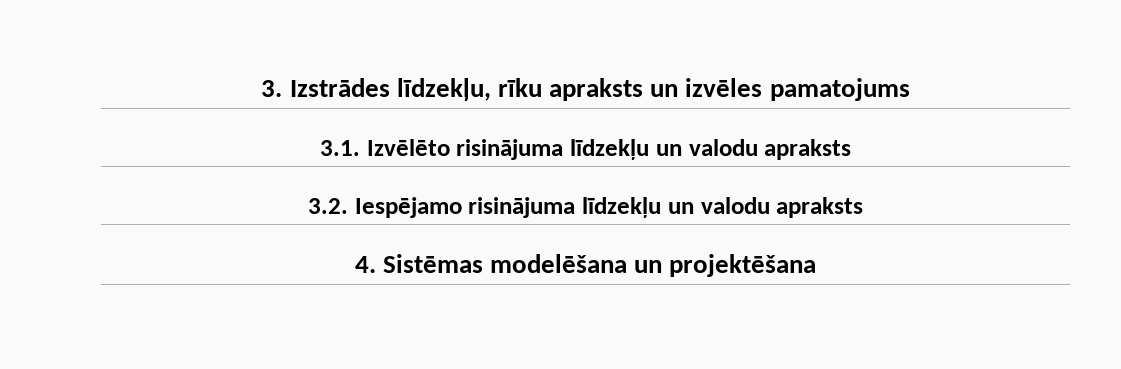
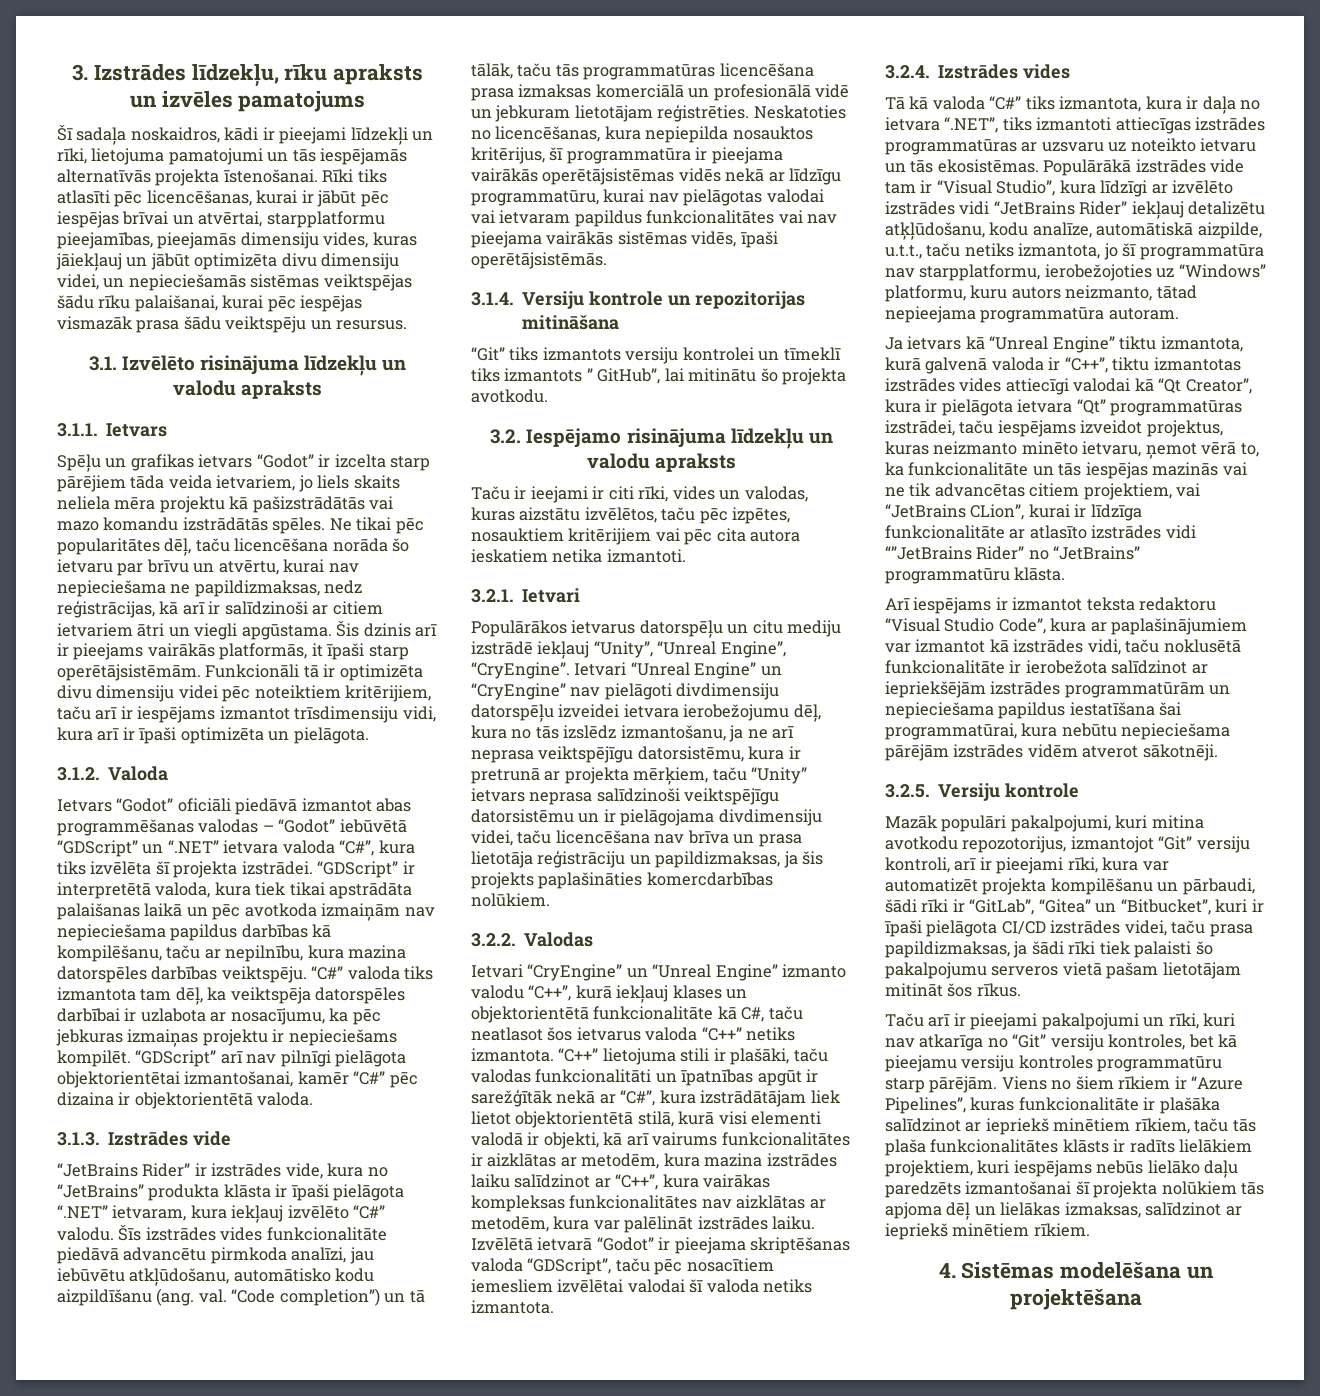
+ Šī sadaļa noskaidros, kādi ir pieejami līdzekļi un rīki, lietojuma pamatojumi un tās iespējamās alternatīvās projekta īstenošanai. Rīki tiks atlasīti pēc licencēšanas, kurai ir jābūt pēc iespējas brīvai un atvērtai, starpplatformu pieejamības, pieejamās dimensiju vides, kuras jāiekļauj un jābūt optimizēta divu dimensiju videi, un nepieciešamās sistēmas veiktspējas šādu rīku palaišanai, kurai pēc iespējas vismazāk prasa šādu veiktspēju un resursus.
+ 3.1.1. Ietvars
+ Spēļu un grafikas ietvars “Godot” ir izcelta starp pārējiem tāda veida ietvariem, jo liels skaits neliela mēra projektu kā pašizstrādātās vai mazo komandu izstrādātās spēles. Ne tikai pēc popularitātes dēļ, taču licencēšana norāda šo ietvaru par brīvu un atvērtu, kurai nav nepieciešama ne papildizmaksas, nedz reģistrācijas, kā arī ir salīdzinoši ar citiem ietvariem ātri un viegli apgūstama. Šis dzinis arī ir pieejams vairākās platformās, it īpaši starp operētājsistēmām. Funkcionāli tā ir optimizēta divu dimensiju videi pēc noteiktiem kritērijiem, taču arī ir iespējams izmantot trīsdimensiju vidi, kura arī ir īpaši optimizēta un pielāgota.
+ 3.1.2. Valoda
+ Ietvars “Godot” oficiāli piedāvā izmantot abas programmēšanas valodas – “Godot” iebūvētā “GDScript” un “.NET” ietvara valoda “C#”, kura tiks izvēlēta šī projekta izstrādei. “GDScript” ir interpretētā valoda, kura tiek tikai apstrādāta palaišanas laikā un pēc avotkoda izmaiņām nav nepieciešama papildus darbības kā kompilēšanu, taču ar nepilnību, kura mazina datorspēles darbības veiktspēju. “C#” valoda tiks izmantota tam dēļ, ka veiktspēja datorspēles darbībai ir uzlabota ar nosacījumu, ka pēc jebkuras izmaiņas projektu ir nepieciešams kompilēt. “GDScript” arī nav pilnīgi pielāgota objektorientētai izmantošanai, kamēr “C#” pēc dizaina ir objektorientētā valoda.
+ 3.1.3. Izstrādes vide
+ “JetBrains Rider” ir izstrādes vide, kura no “JetBrains” produkta klāsta ir īpaši pielāgota “.NET” ietvaram, kura iekļauj izvēlēto “C#” valodu. Šīs izstrādes vides funkcionalitāte piedāvā advancētu pirmkoda analīzi, jau iebūvētu atkļūdošanu, automātisko kodu aizpildīšanu (ang. val. “Code completion”) un tā tālāk, taču tās programmatūras licencēšana prasa izmaksas komerciālā un profesionālā vidē un jebkuram lietotājam reģistrēties. Neskatoties no licencēšanas, kura nepiepilda nosauktos kritērijus, šī programmatūra ir pieejama vairākās operētājsistēmas vidēs nekā ar līdzīgu programmatūru, kurai nav pielāgotas valodai vai ietvaram papildus funkcionalitātes vai nav pieejama vairākās sistēmas vidēs, īpaši operētājsistēmās.
+ 3.1.4. Versiju kontrole un repozitorijas mitināšana
+ “Git” tiks izmantots versiju kontrolei un tīmeklī tiks izmantots ” GitHub”, lai mitinātu šo projekta avotkodu.
+ Taču ir ieejami ir citi rīki, vides un valodas, kuras aizstātu izvēlētos, taču pēc izpētes, nosauktiem kritērijiem vai pēc cita autora ieskatiem netika izmantoti.
+ 3.2.1. Ietvari
+ Populārākos ietvarus datorspēļu un citu mediju izstrādē iekļauj “Unity”, “Unreal Engine”, “CryEngine”. Ietvari “Unreal Engine” un “CryEngine” nav pielāgoti divdimensiju datorspēļu izveidei ietvara ierobežojumu dēļ, kura no tās izslēdz izmantošanu, ja ne arī neprasa veiktspējīgu datorsistēmu, kura ir pretrunā ar projekta mērķiem, taču “Unity” ietvars neprasa salīdzinoši veiktspējīgu datorsistēmu un ir pielāgojama divdimensiju videi, taču licencēšana nav brīva un prasa lietotāja reģistrāciju un papildizmaksas, ja šis projekts paplašināties komercdarbības nolūkiem.
+ 3.2.2. Valodas
+ Ietvari “CryEngine” un “Unreal Engine” izmanto valodu “C++”, kurā iekļauj klases un objektorientētā funkcionalitāte kā C#, taču neatlasot šos ietvarus valoda “C++” netiks izmantota. “C++” lietojuma stili ir plašāki, taču valodas funkcionalitāti un īpatnības apgūt ir sarežģītāk nekā ar “C#”, kura izstrādātājam liek lietot objektorientētā stilā, kurā visi elementi valodā ir objekti, kā arī vairums funkcionalitātes ir aizklātas ar metodēm, kura mazina izstrādes laiku salīdzinot ar “C++”, kura vairākas kompleksas funkcionalitātes nav aizklātas ar metodēm, kura var palēlināt izstrādes laiku. Izvēlētā ietvarā “Godot” ir pieejama skriptēšanas valoda “GDScript”, taču pēc nosacītiem iemesliem izvēlētai valodai šī valoda netiks izmantota.
+ 3.2.4. Izstrādes vides
+ Tā kā valoda “C#” tiks izmantota, kura ir daļa no ietvara “.NET”, tiks izmantoti attiecīgas izstrādes programmatūras ar uzsvaru uz noteikto ietvaru un tās ekosistēmas. Populārākā izstrādes vide tam ir “Visual Studio”, kura līdzīgi ar izvēlēto izstrādes vidi “JetBrains Rider” iekļauj detalizētu atķļūdošanu, kodu analīze, automātiskā aizpilde, u.t.t., taču netiks izmantota, jo šī programmatūra nav starpplatformu, ierobežojoties uz “Windows” platformu, kuru autors neizmanto, tātad nepieejama programmatūra autoram.
+ Ja ietvars kā “Unreal Engine” tiktu izmantota, kurā galvenā valoda ir “C++”, tiktu izmantotas izstrādes vides attiecīgi valodai kā “Qt Creator”, kura ir pielāgota ietvara “Qt” programmatūras izstrādei, taču iespējams izveidot projektus, kuras neizmanto minēto ietvaru, ņemot vērā to, ka funkcionalitāte un tās iespējas mazinās vai ne tik advancētas citiem projektiem, vai “JetBrains CLion”, kurai ir līdzīga funkcionalitāte ar atlasīto izstrādes vidi “”JetBrains Rider” no “JetBrains” programmatūru klāsta.
+ Arī iespējams ir izmantot teksta redaktoru “Visual Studio Code”, kura ar paplašinājumiem var izmantot kā izstrādes vidi, taču noklusētā funkcionalitāte ir ierobežota salīdzinot ar iepriekšējām izstrādes programmatūrām un nepieciešama papildus iestatīšana šai programmatūrai, kura nebūtu nepieciešama pārējām izstrādes vidēm atverot sākotnēji.
+ 3.2.5. Versiju kontrole
+ Mazāk populāri pakalpojumi, kuri mitina avotkodu repozotorijus, izmantojot “Git” versiju kontroli, arī ir pieejami rīki, kura var automatizēt projekta kompilēšanu un pārbaudi, šādi rīki ir “GitLab”, “Gitea” un “Bitbucket”, kuri ir īpaši pielāgota CI/CD izstrādes videi, taču prasa papildizmaksas, ja šādi rīki tiek palaisti šo pakalpojumu serveros vietā pašam lietotājam mitināt šos rīkus.
+ Taču arī ir pieejami pakalpojumi un rīki, kuri nav atkarīga no “Git” versiju kontroles, bet kā pieejamu versiju kontroles programmatūru starp pārējām. Viens no šiem rīkiem ir “Azure Pipelines”, kuras funkcionalitāte ir plašāka salīdzinot ar iepriekš minētiem rīkiem, taču tās plaša funkcionalitātes klāsts ir radīts lielākiem projektiem, kuri iespējams nebūs lielāko daļu paredzēts izmantošanai šī projekta nolūkiem tās apjoma dēļ un lielākas izmaksas, salīdzinot ar iepriekš minētiem rīkiem.

